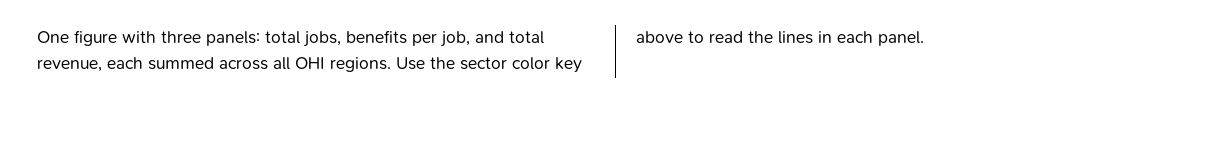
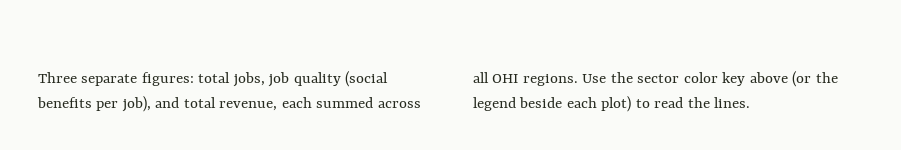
- One figure with three panels: total jobs, benefits per job, and total revenue, each summed across all OHI regions.
+ Three separate figures: total jobs, job quality (social benefits per job), and total revenue, each summed across all OHI regions.
- Use the sector color key above to read the lines in each panel.
+ Use the sector color key above (or the legend beside each plot) to read the lines.

